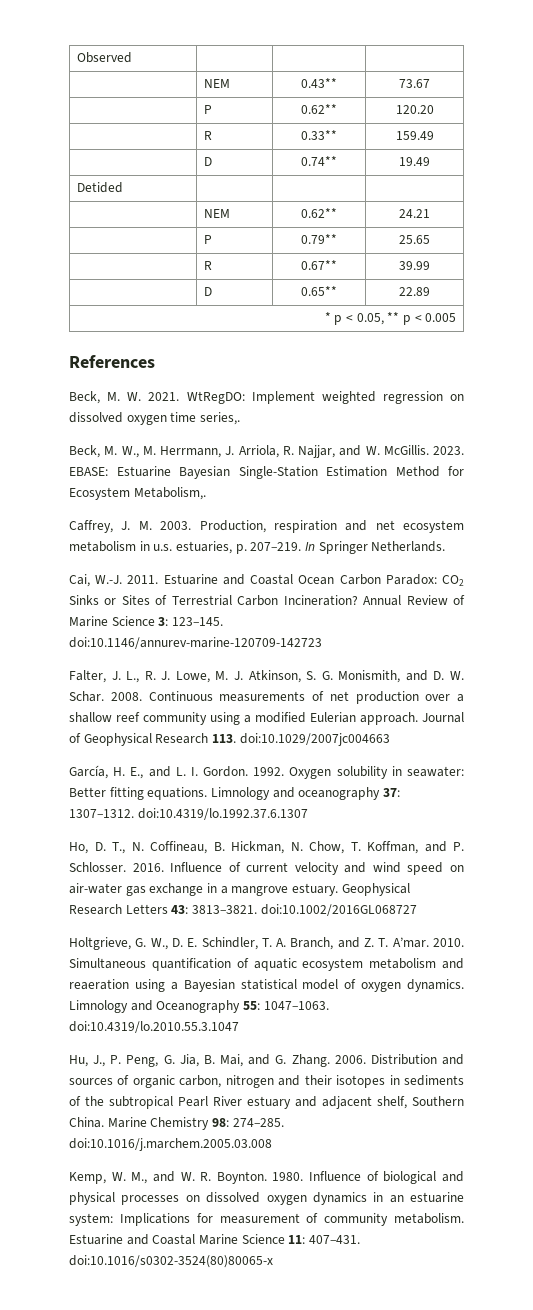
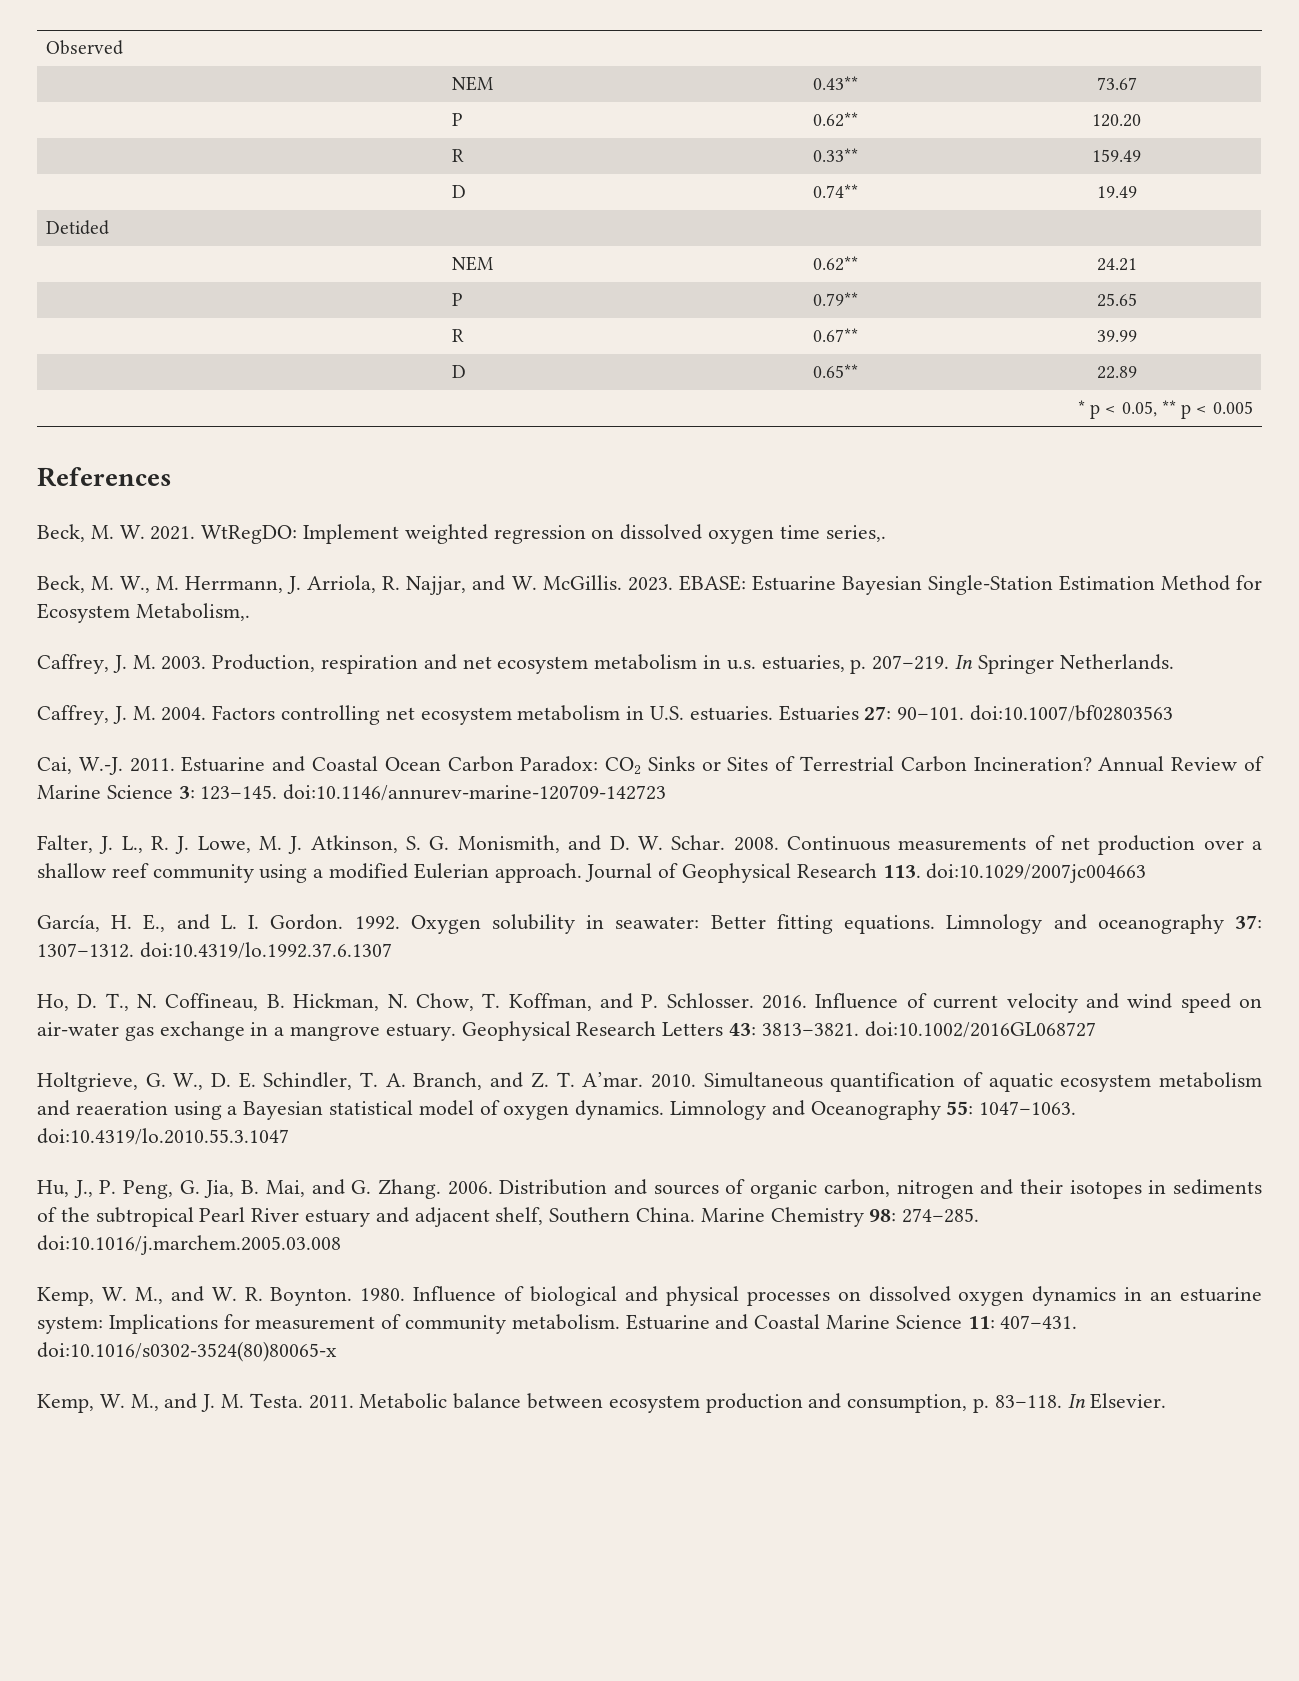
+ Caffrey, J. M. 2004. Factors controlling net ecosystem metabolism in U.S. estuaries. Estuaries 27: 90–101. doi:10.1007/bf02803563
+ Kemp, W. M., and J. M. Testa. 2011. Metabolic balance between ecosystem production and consumption, p. 83–118. In Elsevier.

